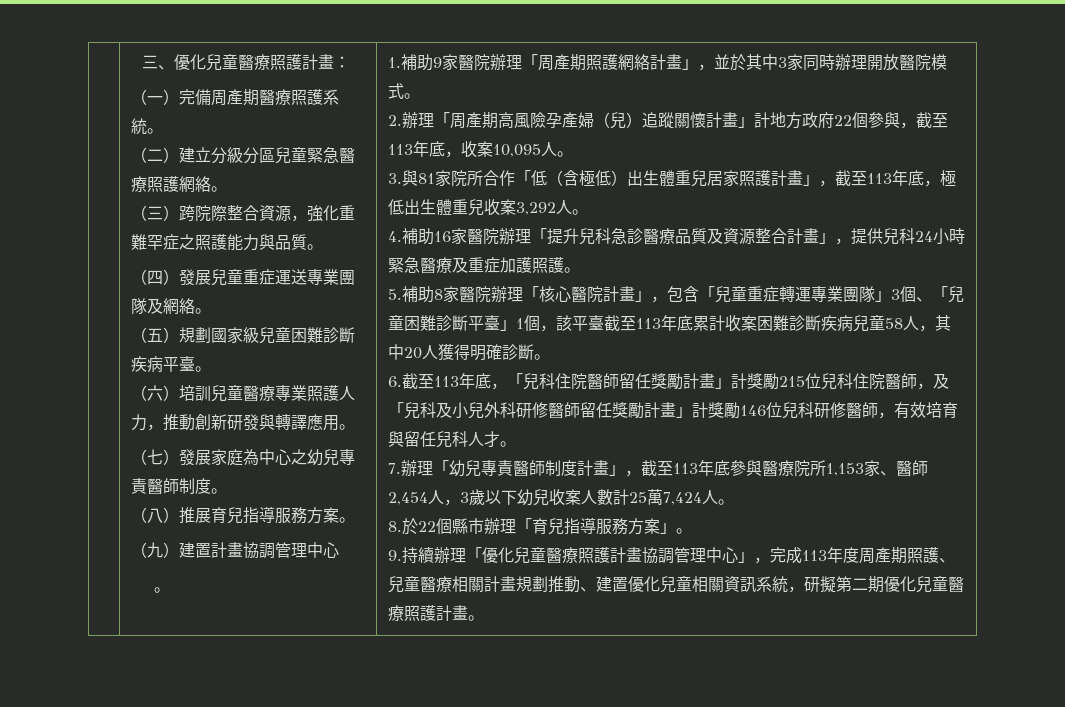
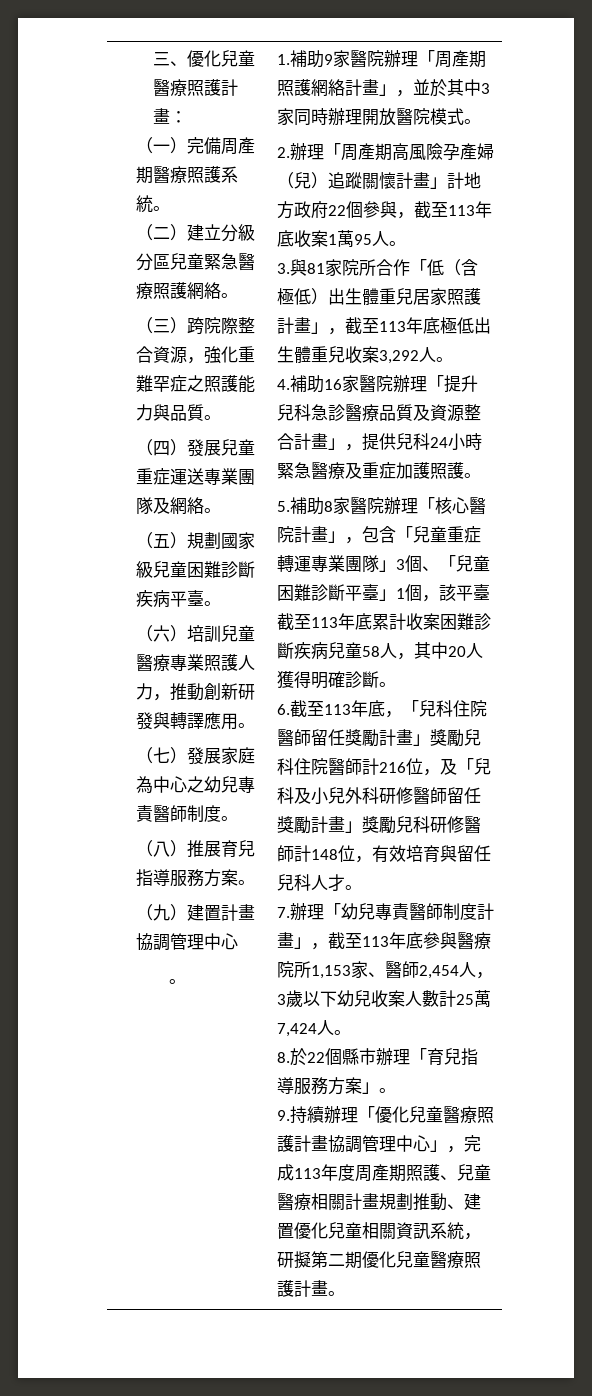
- 2.辦理「周產期高風險孕產婦（兒）追蹤關懷計畫」計地方政府22個參與，截至113年底，收案10,095人。
+ 2.辦理「周產期高風險孕產婦（兒）追蹤關懷計畫」計地方政府22個參與，截至113年底收案1萬95人。
- 3.與81家院所合作「低（含極低）出生體重兒居家照護計畫」，截至113年底，極低出生體重兒收案3,292人。
+ 3.與81家院所合作「低（含極低）出生體重兒居家照護計畫」，截至113年底極低出生體重兒收案3,292人。
- 6.截至113年底，「兒科住院醫師留任獎勵計畫」計獎勵215位兒科住院醫師，及「兒科及小兒外科研修醫師留任獎勵計畫」計獎勵146位兒科研修醫師，有效培育與留任兒科人才。
+ 6.截至113年底，「兒科住院醫師留任獎勵計畫」獎勵兒科住院醫師計216位，及「兒科及小兒外科研修醫師留任獎勵計畫」獎勵兒科研修醫師計148位，有效培育與留任兒科人才。

